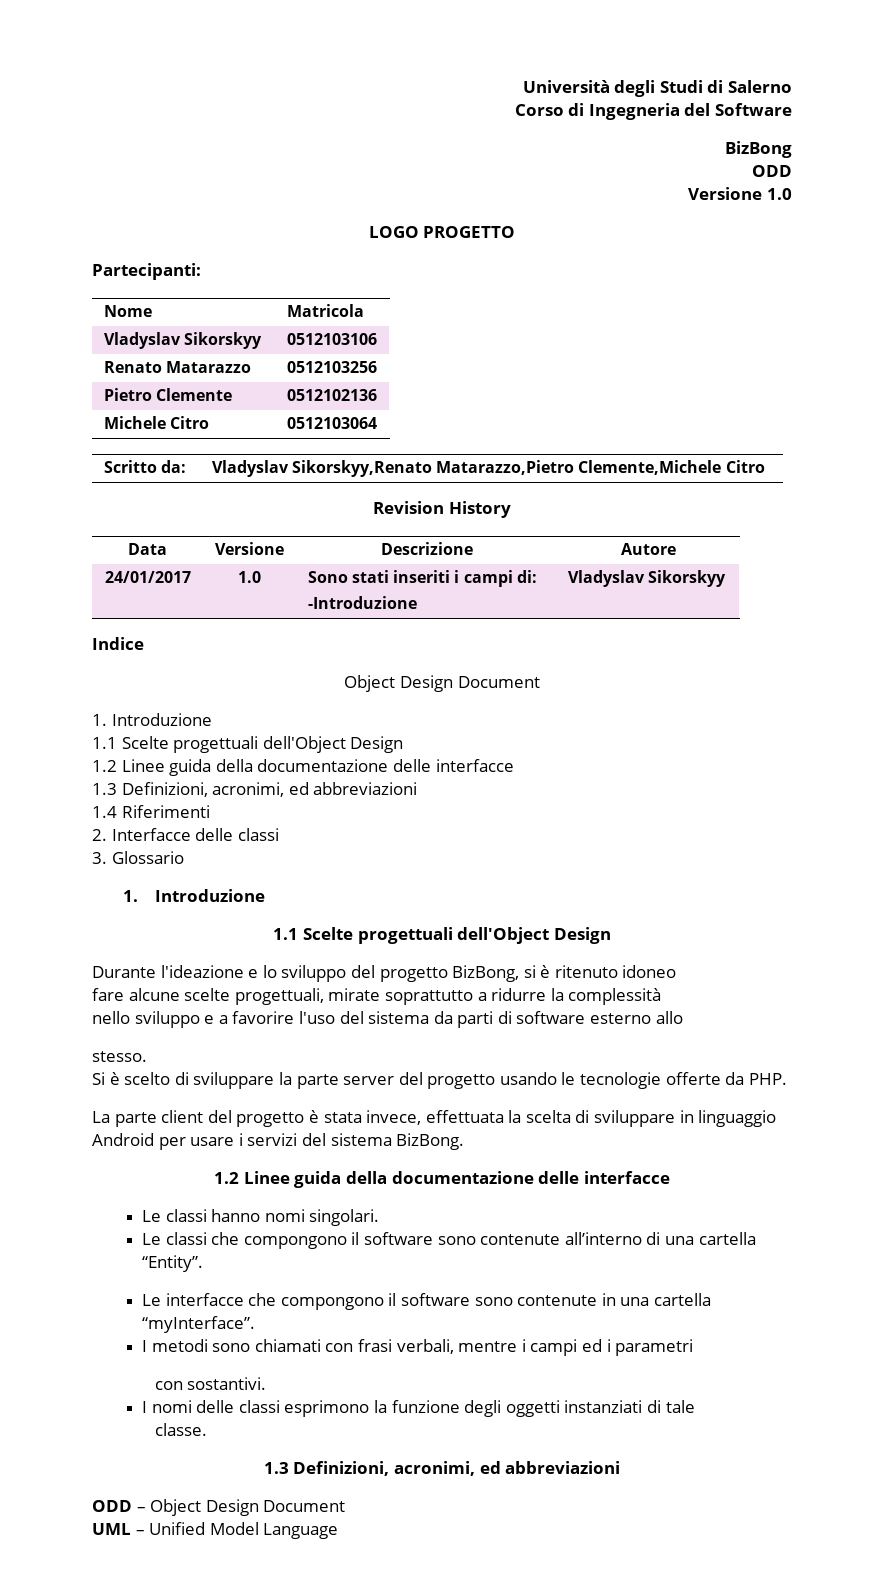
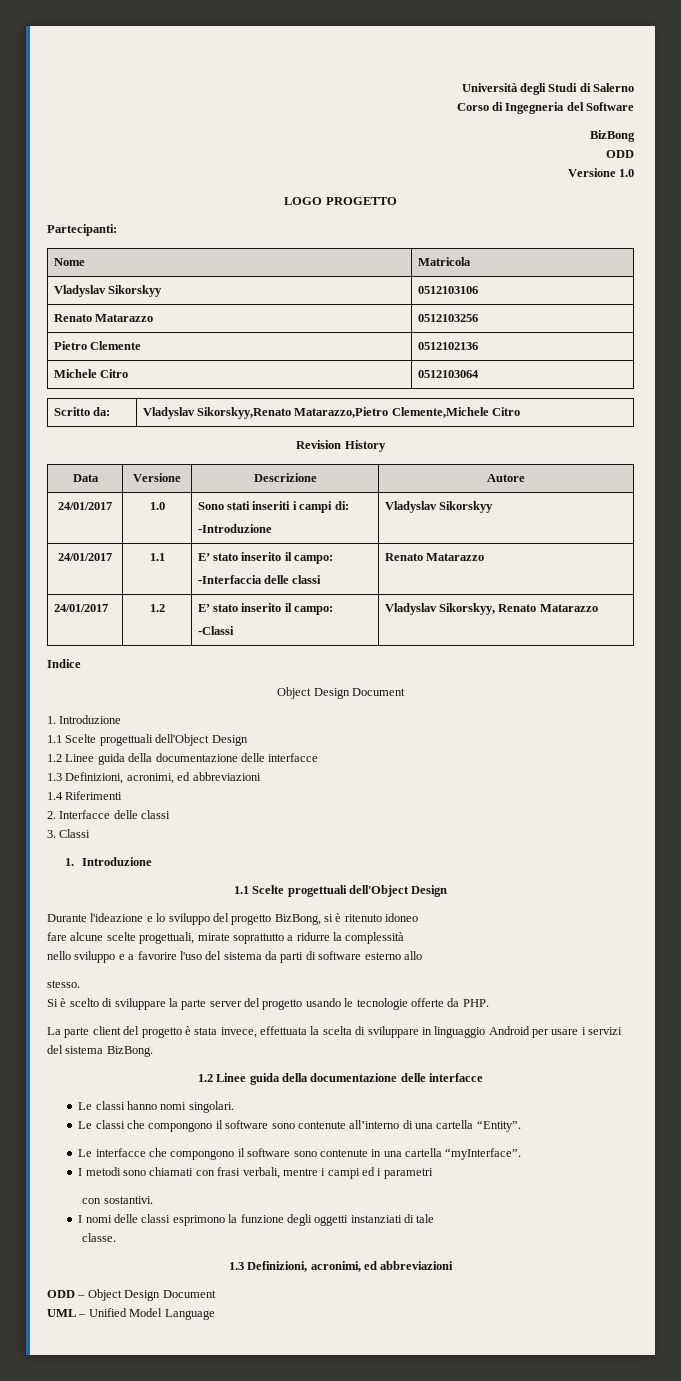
+ 24/01/2017 | 1.1 | E’ stato inserito il campo:
+ -Interfaccia delle classi | Renato Matarazzo
+ 24/01/2017 | 1.2 | E’ stato inserito il campo:
+ -Classi | Vladyslav Sikorskyy, Renato Matarazzo
- 3. Glossario
+ 3. Classi

